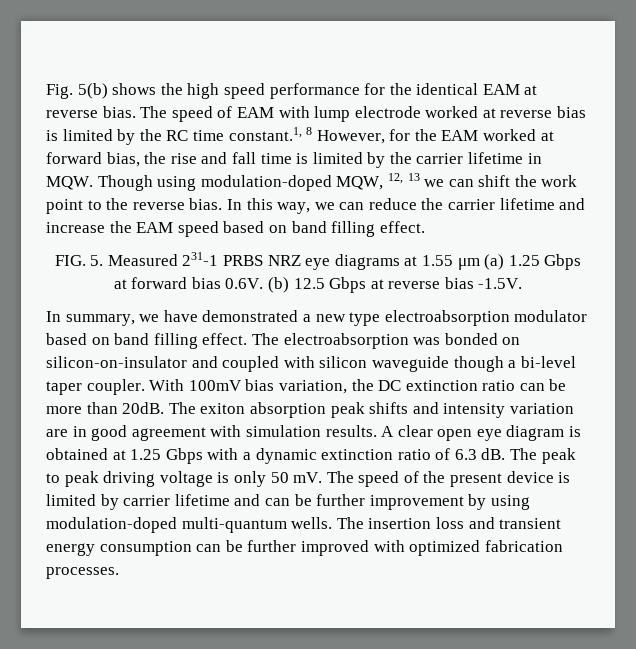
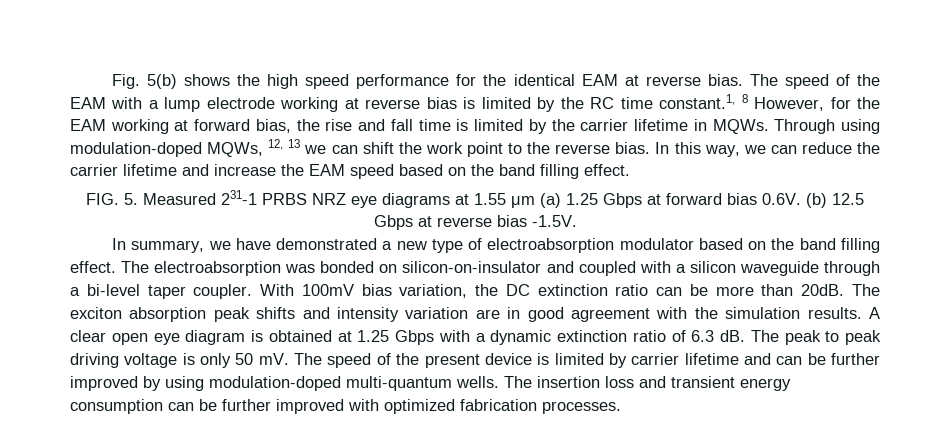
- The speed of EAM with lump electrode worked at reverse bias is limited by the RC time constant.1, 8 However, for the EAM worked at forward bias, the rise and fall time is limited by the carrier lifetime in MQW. Though using modulation-doped MQW, 12, 13 we can shift the work point to the reverse bias.
+ The speed of the EAM with a lump electrode working at reverse bias is limited by the RC time constant.1, 8 However, for the EAM working at forward bias, the rise and fall time is limited by the carrier lifetime in MQWs. Through using modulation-doped MQWs, 12, 13 we can shift the work point to the reverse bias.
- In this way, we can reduce the carrier lifetime and increase the EAM speed based on band filling effect.
+ In this way, we can reduce the carrier lifetime and increase the EAM speed based on the band filling effect.
- In summary, we have demonstrated a new type electroabsorption modulator based on band filling effect.
+ In summary, we have demonstrated a new type of electroabsorption modulator based on the band filling effect.
- The electroabsorption was bonded on silicon-on-insulator and coupled with silicon waveguide though a bi-level taper coupler.
+ The electroabsorption was bonded on silicon-on-insulator and coupled with a silicon waveguide through a bi-level taper coupler.
- The exiton absorption peak shifts and intensity variation are in good agreement with simulation results.
+ The exciton absorption peak shifts and intensity variation are in good agreement with the simulation results.
- The speed of the present device is limited by carrier lifetime and can be further improvement by using modulation-doped multi-quantum wells.
+ The speed of the present device is limited by carrier lifetime and can be further improved by using modulation-doped multi-quantum wells.

